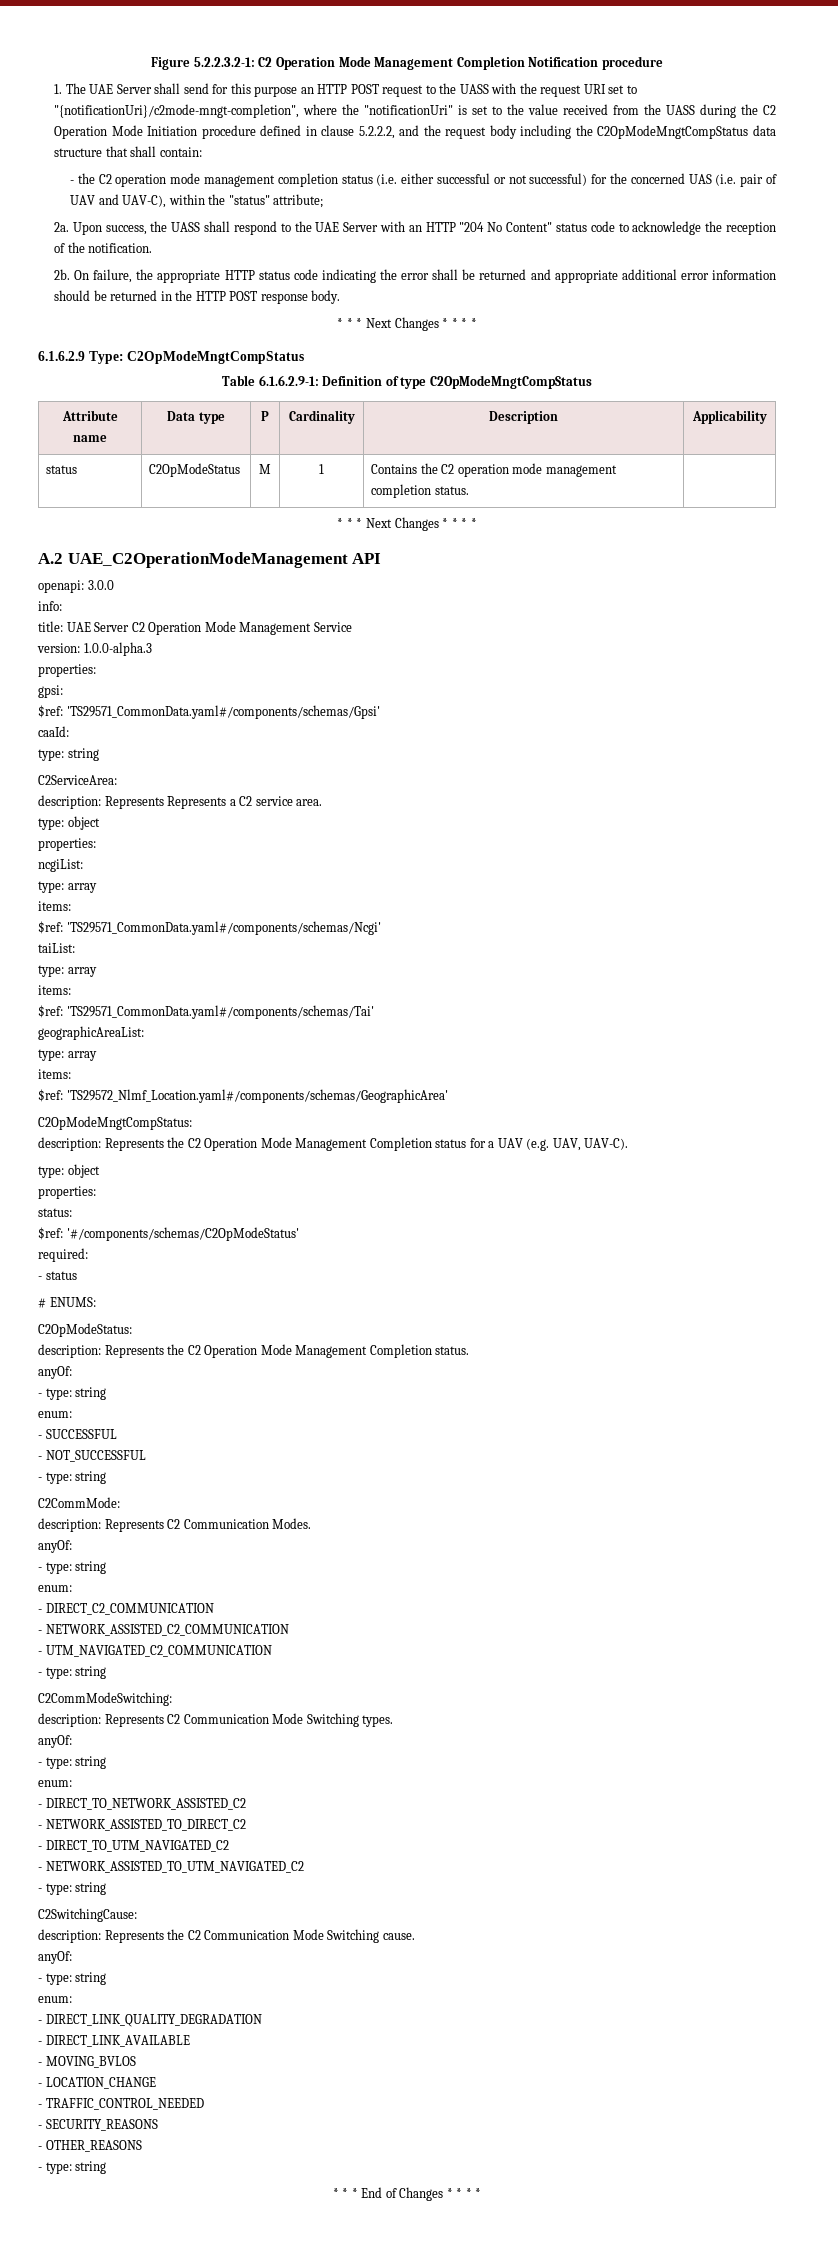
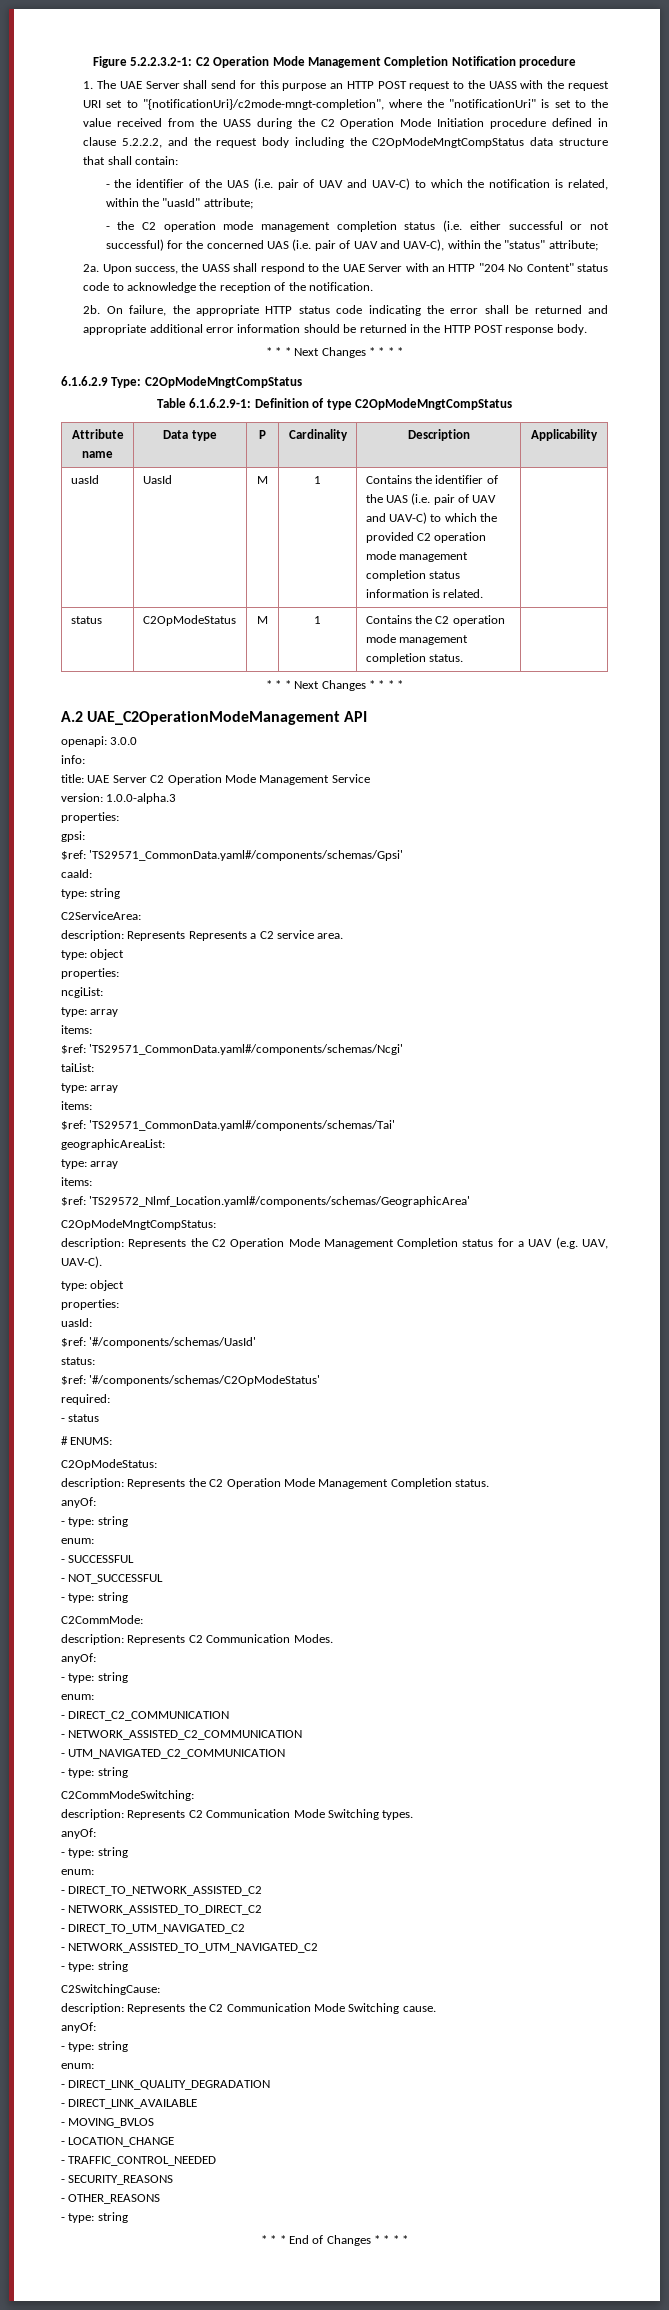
+ - the identifier of the UAS (i.e. pair of UAV and UAV-C) to which the notification is related, within the "uasId" attribute;
+ uasId | UasId | M | 1 | Contains the identifier of the UAS (i.e. pair of UAV and UAV-C) to which the provided C2 operation mode management completion status information is related. |
+ uasId:
+ $ref: '#/components/schemas/UasId'

